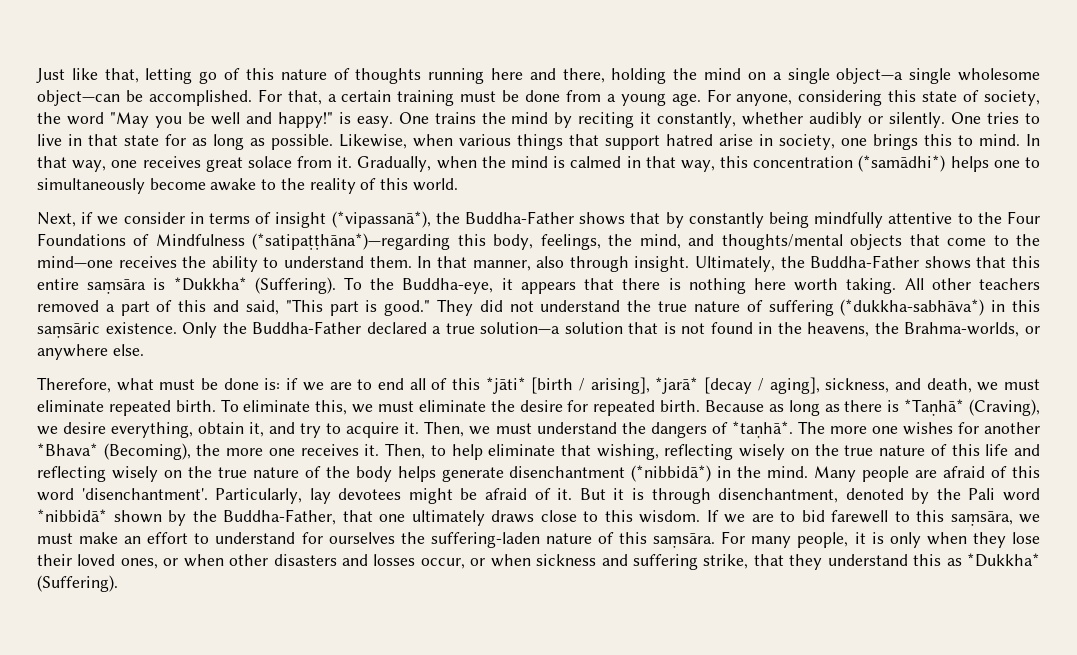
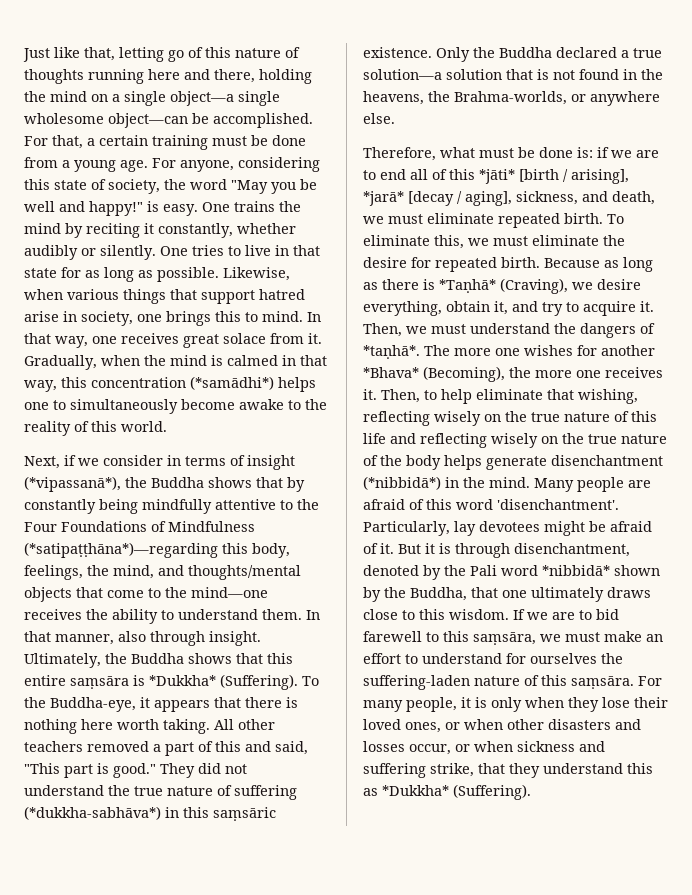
- Next, if we consider in terms of insight (*vipassanā*), the Buddha-Father shows that by constantly being mindfully attentive to the Four Foundations of Mindfulness (*satipaṭṭhāna*)—regarding this body, feelings, the mind, and thoughts/mental objects that come to the mind—one receives the ability to understand them.
+ Next, if we consider in terms of insight (*vipassanā*), the Buddha shows that by constantly being mindfully attentive to the Four Foundations of Mindfulness (*satipaṭṭhāna*)—regarding this body, feelings, the mind, and thoughts/mental objects that come to the mind—one receives the ability to understand them.
- Ultimately, the Buddha-Father shows that this entire saṃsāra is *Dukkha* (Suffering).
+ Ultimately, the Buddha shows that this entire saṃsāra is *Dukkha* (Suffering).
- Only the Buddha-Father declared a true solution—a solution that is not found in the heavens, the Brahma-worlds, or anywhere else.
+ Only the Buddha declared a true solution—a solution that is not found in the heavens, the Brahma-worlds, or anywhere else.
- But it is through disenchantment, denoted by the Pali word *nibbidā* shown by the Buddha-Father, that one ultimately draws close to this wisdom.
+ But it is through disenchantment, denoted by the Pali word *nibbidā* shown by the Buddha, that one ultimately draws close to this wisdom.

